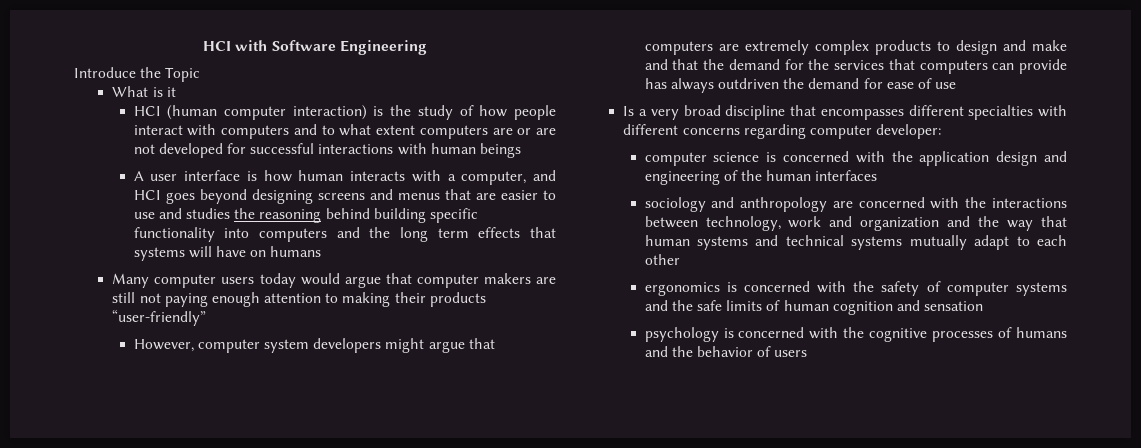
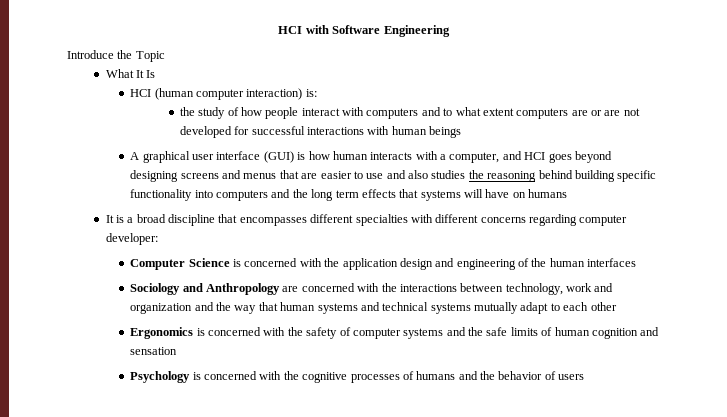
- What is it
+ What It Is
- HCI (human computer interaction) is the study of how people interact with computers and to what extent computers are or are not developed for successful interactions with human beings
+ HCI (human computer interaction) is:
+ the study of how people interact with computers and to what extent computers are or are not developed for successful interactions with human beings
- A user interface is how human interacts with a computer, and HCI goes beyond designing screens and menus that are easier to use and studies the reasoning behind building specific functionality into computers and the long term effects that systems will have on humans
+ A graphical user interface (GUI) is how human interacts with a computer, and HCI goes beyond designing screens and menus that are easier to use and also studies the reasoning behind building specific functionality into computers and the long term effects that systems will have on humans
- Many computer users today would argue that computer makers are still not paying enough attention to making their products “user-friendly”
- However, computer system developers might argue that computers are extremely complex products to design and make and that the demand for the services that computers can provide has always outdriven the demand for ease of use
- Is a very broad discipline that encompasses different specialties with different concerns regarding computer developer:
+ It is a broad discipline that encompasses different specialties with different concerns regarding computer developer:
- computer science is concerned with the application design and engineering of the human interfaces
+ Computer Science is concerned with the application design and engineering of the human interfaces
- sociology and anthropology are concerned with the interactions between technology, work and organization and the way that human systems and technical systems mutually adapt to each other
+ Sociology and Anthropology are concerned with the interactions between technology, work and organization and the way that human systems and technical systems mutually adapt to each other
- ergonomics is concerned with the safety of computer systems and the safe limits of human cognition and sensation
+ Ergonomics is concerned with the safety of computer systems and the safe limits of human cognition and sensation
- psychology is concerned with the cognitive processes of humans and the behavior of users
+ Psychology is concerned with the cognitive processes of humans and the behavior of users

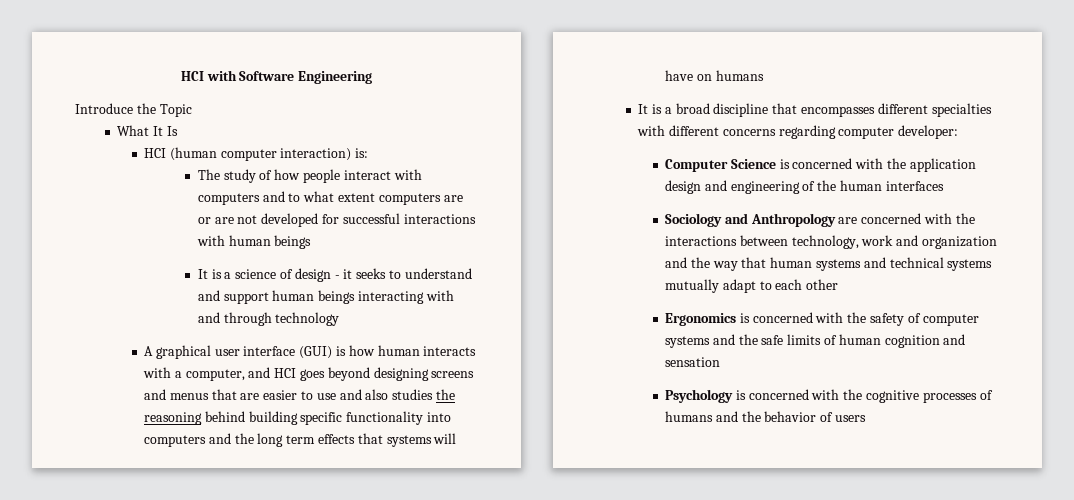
- the study of how people interact with computers and to what extent computers are or are not developed for successful interactions with human beings
+ The study of how people interact with computers and to what extent computers are or are not developed for successful interactions with human beings
+ It is a science of design - it seeks to understand and support human beings interacting with and through technology

